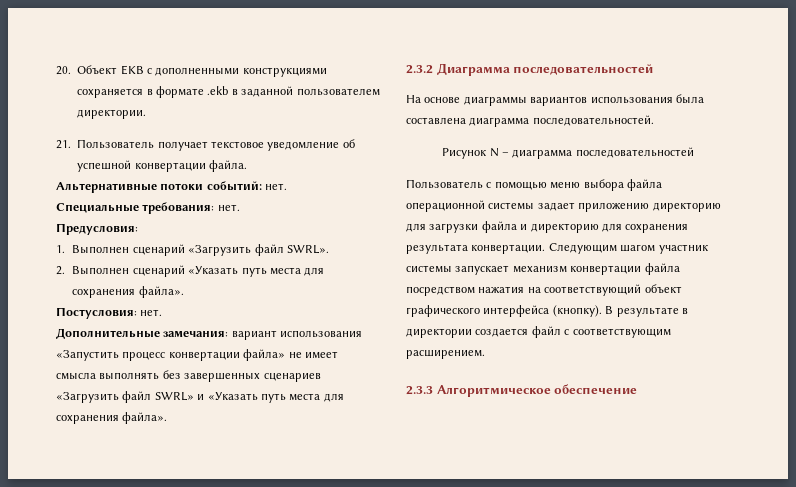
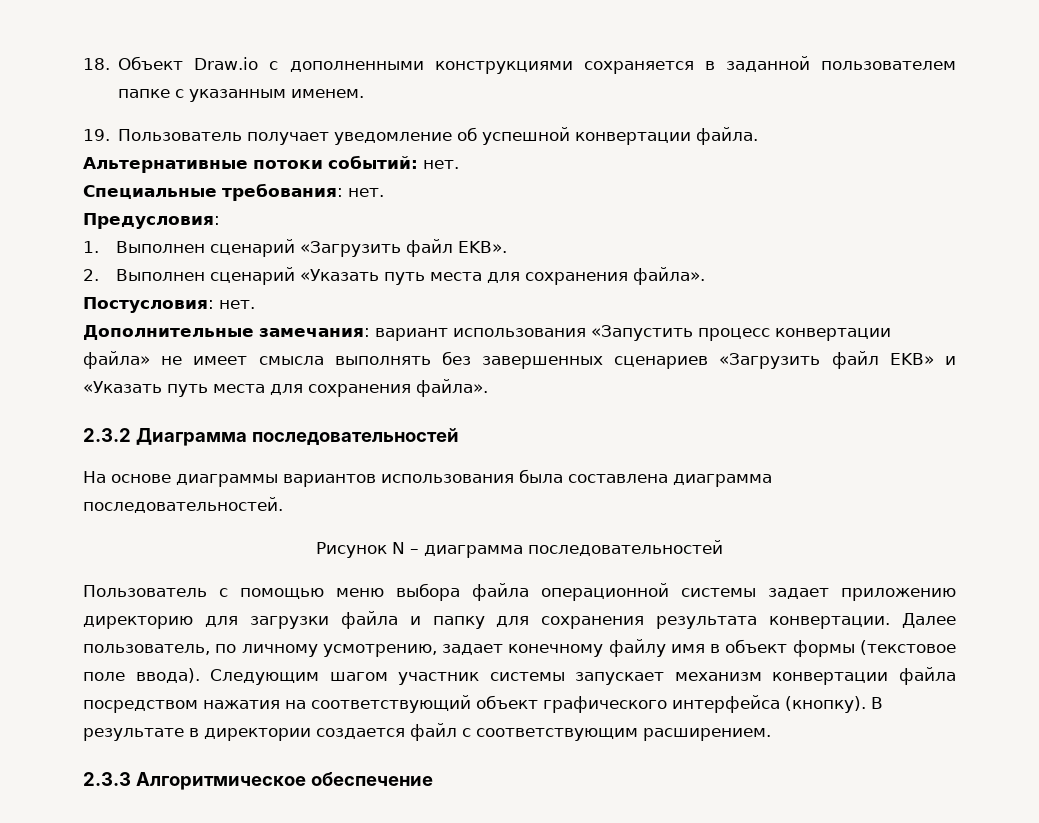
- 20. Объект EKB с дополненными конструкциями сохраняется в формате .ekb в заданной пользователем директории.
- 21. Пользователь получает текстовое уведомление об успешной конвертации файла.
+ 18. Объект Draw.io с дополненными конструкциями сохраняется в заданной пользователем папке с указанным именем.
+ 19. Пользователь получает уведомление об успешной конвертации файла.
- 1. Выполнен сценарий «Загрузить файл SWRL».
+ 1. Выполнен сценарий «Загрузить файл EKB».
- Дополнительные замечания: вариант использования «Запустить процесс конвертации файла» не имеет смысла выполнять без завершенных сценариев «Загрузить файл SWRL» и «Указать путь места для сохранения файла».
+ Дополнительные замечания: вариант использования «Запустить процесс конвертации файла» не имеет смысла выполнять без завершенных сценариев «Загрузить файл EKB» и «Указать путь места для сохранения файла».
- Пользователь с помощью меню выбора файла операционной системы задает приложению директорию для загрузки файла и директорию для сохранения результата конвертации.
+ Пользователь с помощью меню выбора файла операционной системы задает приложению директорию для загрузки файла и папку для сохранения результата конвертации.
+ Далее пользователь, по личному усмотрению, задает конечному файлу имя в объект формы (текстовое поле ввода).

